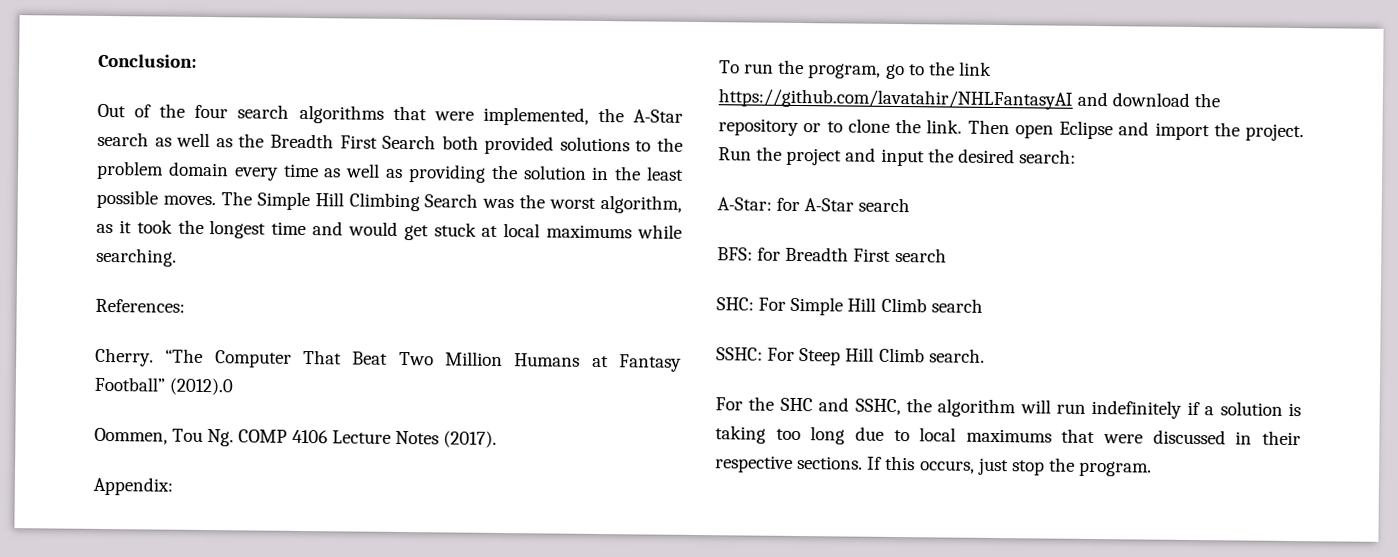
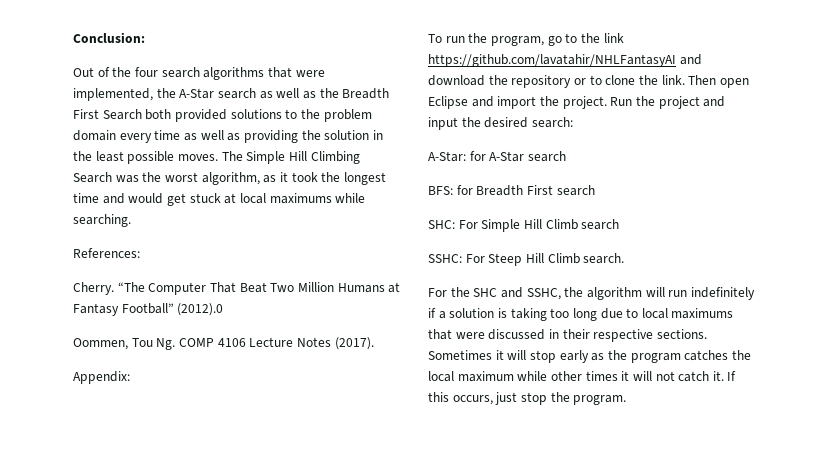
+ Sometimes it will stop early as the program catches the local maximum while other times it will not catch it.

